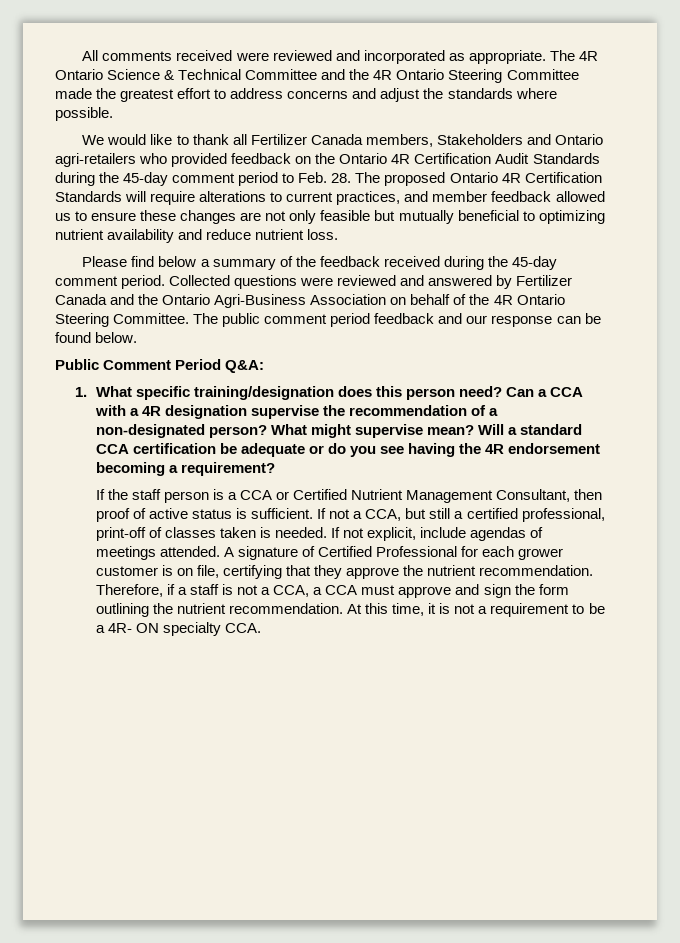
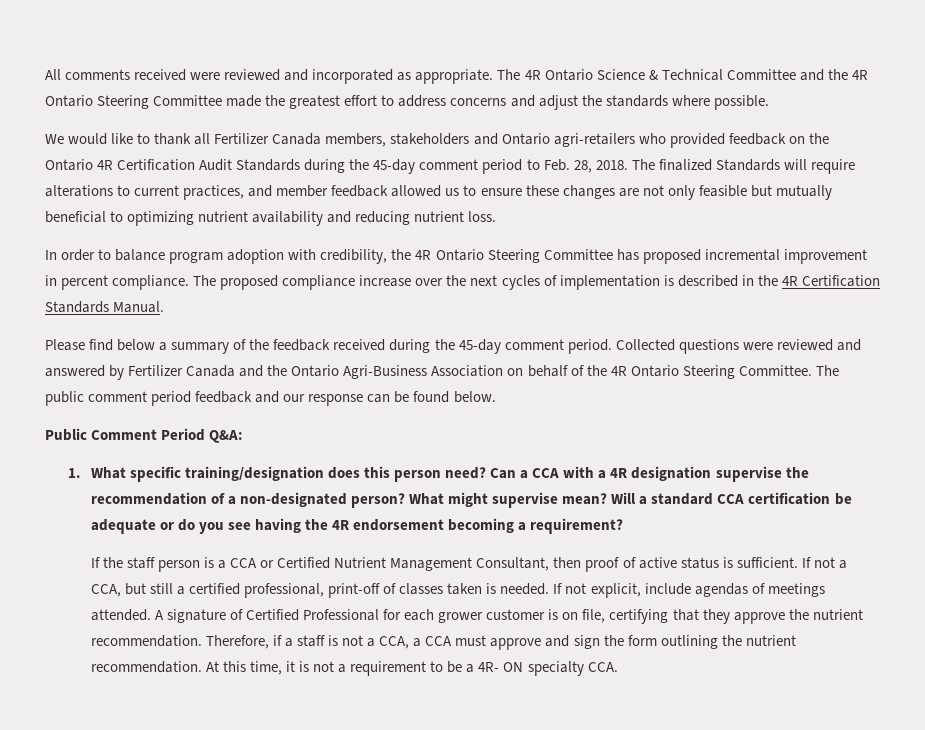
- We would like to thank all Fertilizer Canada members, Stakeholders and Ontario agri-retailers who provided feedback on the Ontario 4R Certification Audit Standards during the 45-day comment period to Feb. 28. The proposed Ontario 4R Certification Standards will require alterations to current practices, and member feedback allowed us to ensure these changes are not only feasible but mutually beneficial to optimizing nutrient availability and reduce nutrient loss.
+ We would like to thank all Fertilizer Canada members, stakeholders and Ontario agri-retailers who provided feedback on the Ontario 4R Certification Audit Standards during the 45-day comment period to Feb. 28, 2018. The finalized Standards will require alterations to current practices, and member feedback allowed us to ensure these changes are not only feasible but mutually beneficial to optimizing nutrient availability and reducing nutrient loss.
+ In order to balance program adoption with credibility, the 4R Ontario Steering Committee has proposed incremental improvement in percent compliance. The proposed compliance increase over the next cycles of implementation is described in the 4R Certification Standards Manual.

